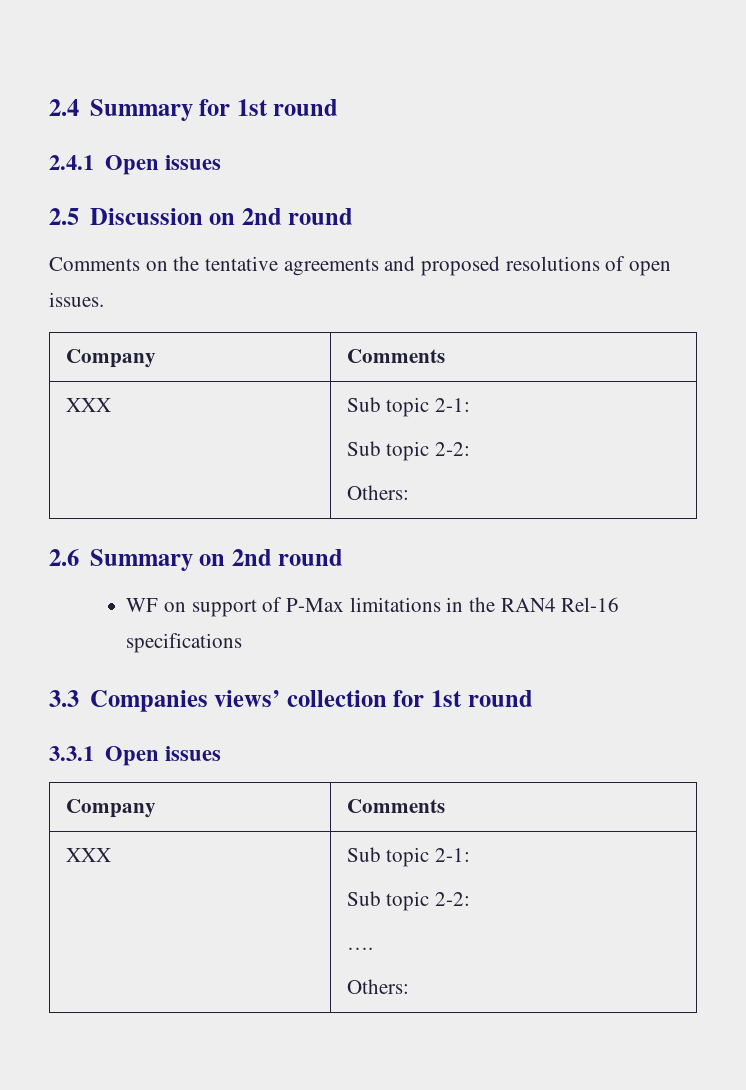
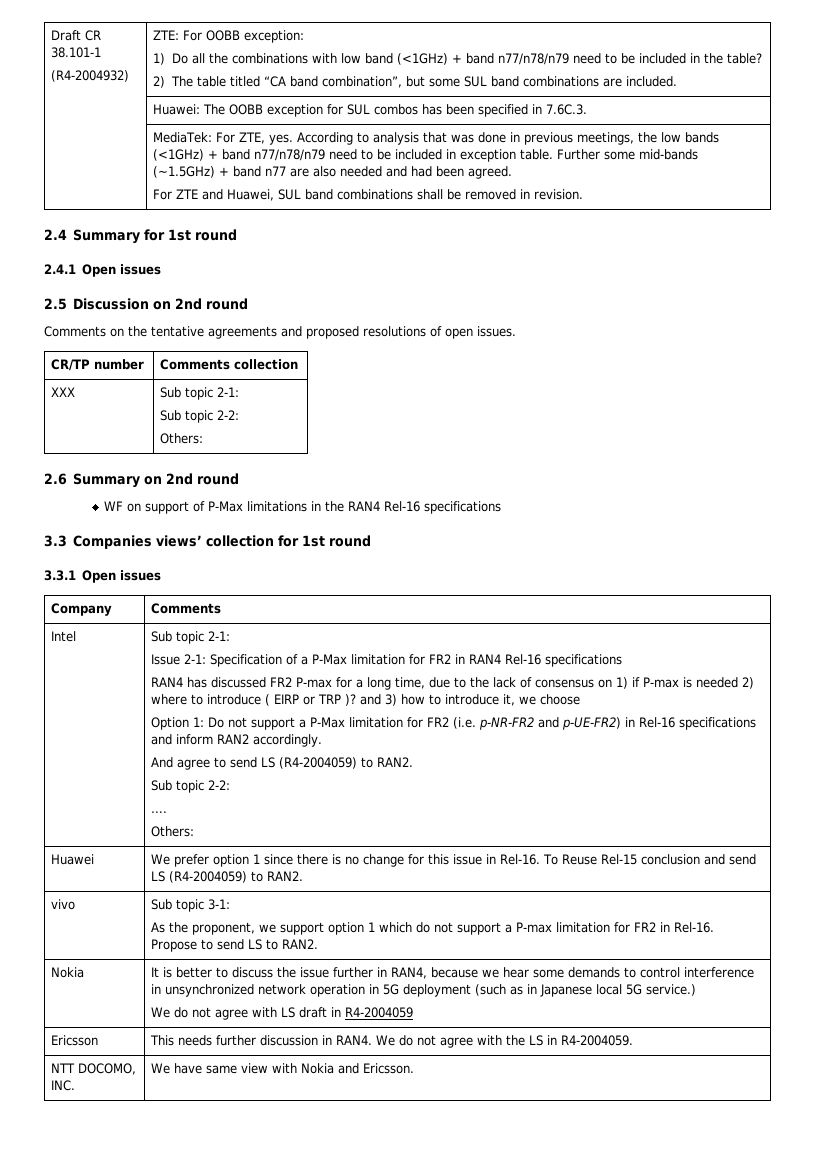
+ Draft CR 38.101-1
+ (R4-2004932) | ZTE: For OOBB exception:
+ 1) Do all the combinations with low band (<1GHz) + band n77/n78/n79 need to be included in the table?
+ 2) The table titled “CA band combination”, but some SUL band combinations are included.
+ | Huawei: The OOBB exception for SUL combos has been specified in 7.6C.3.
+ | MediaTek: For ZTE, yes. According to analysis that was done in previous meetings, the low bands (<1GHz) + band n77/n78/n79 need to be included in exception table. Further some mid-bands (~1.5GHz) + band n77 are also needed and had been agreed.
+ For ZTE and Huawei, SUL band combinations shall be removed in revision.
  Comments on the tentative agreements and proposed resolutions of open issues.
- Company | Comments
+ CR/TP number | Comments collection
  3.3.1 Open issues
  Company | Comments
- XXX | Sub topic 2-1:
+ Intel | Sub topic 2-1:
+ Issue 2-1: Specification of a P-Max limitation for FR2 in RAN4 Rel-16 specifications
+ RAN4 has discussed FR2 P-max for a long time, due to the lack of consensus on 1) if P-max is needed 2) where to introduce ( EIRP or TRP )? and 3) how to introduce it, we choose
+ Option 1: Do not support a P-Max limitation for FR2 (i.e. p-NR-FR2 and p-UE-FR2) in Rel-16 specifications and inform RAN2 accordingly.
+ And agree to send LS (R4-2004059) to RAN2.
+ Huawei | We prefer option 1 since there is no change for this issue in Rel-16. To Reuse Rel-15 conclusion and send LS (R4-2004059) to RAN2.
+ vivo | Sub topic 3-1:
+ As the proponent, we support option 1 which do not support a P-max limitation for FR2 in Rel-16. Propose to send LS to RAN2.
+ Nokia | It is better to discuss the issue further in RAN4, because we hear some demands to control interference in unsynchronized network operation in 5G deployment (such as in Japanese local 5G service.)
+ We do not agree with LS draft in R4-2004059
+ Ericsson | This needs further discussion in RAN4. We do not agree with the LS in R4-2004059.
+ NTT DOCOMO, INC. | We have same view with Nokia and Ericsson.

